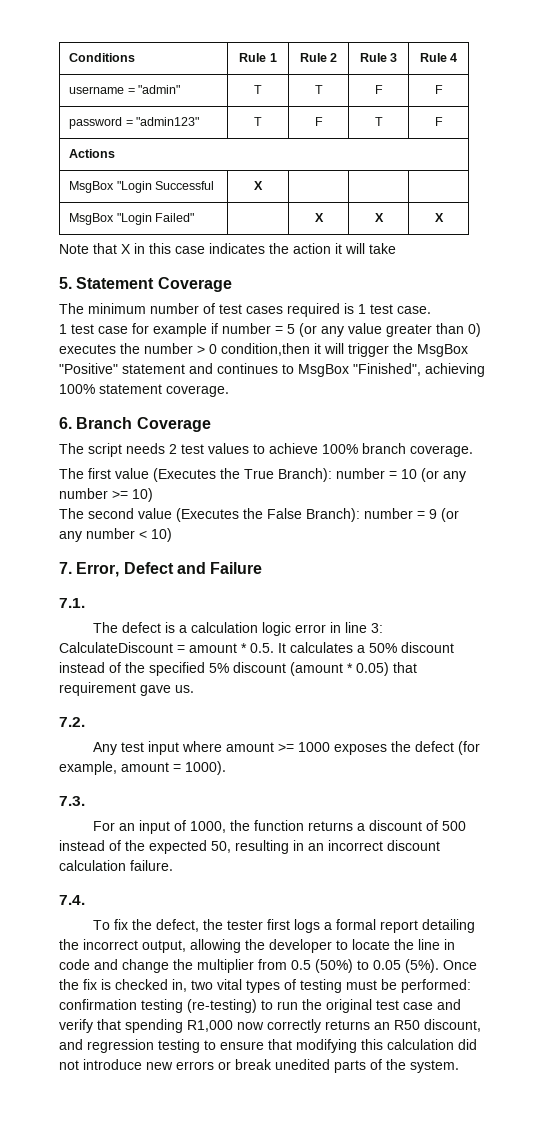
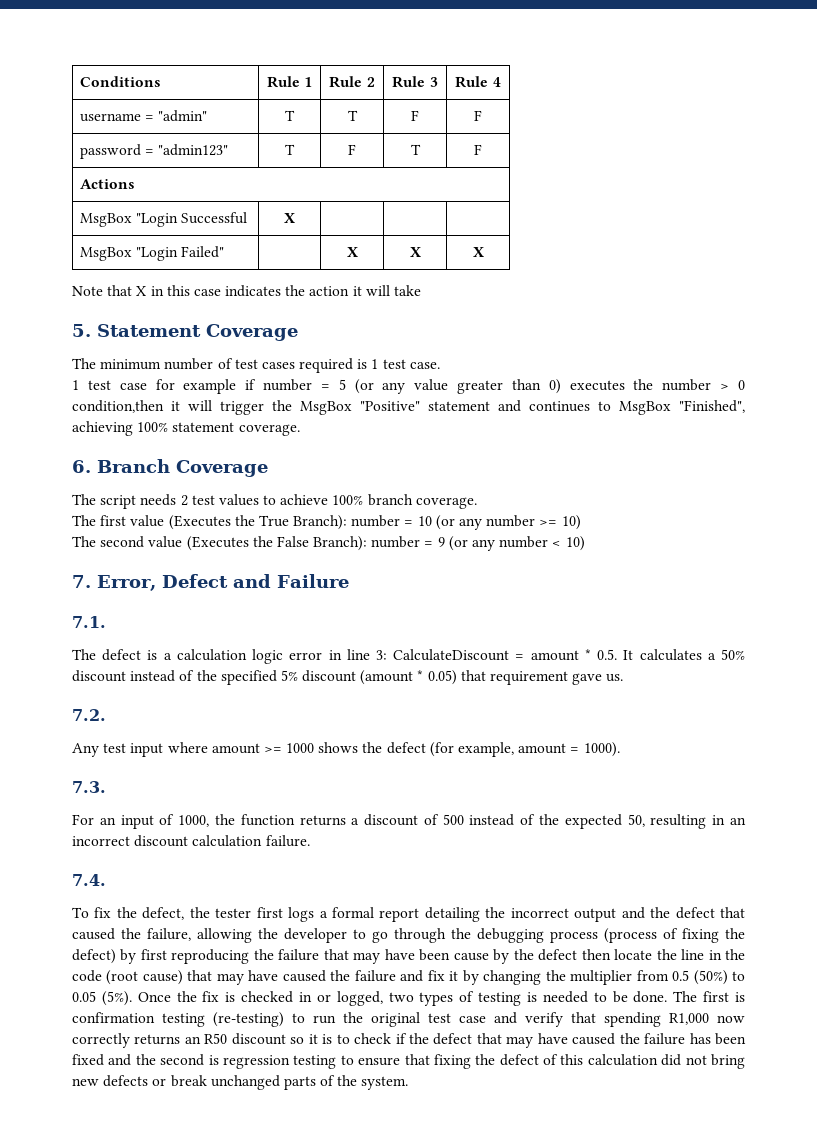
- Any test input where amount >= 1000 exposes the defect (for example, amount = 1000).
+ Any test input where amount >= 1000 shows the defect (for example, amount = 1000).
- To fix the defect, the tester first logs a formal report detailing the incorrect output, allowing the developer to locate the line in code and change the multiplier from 0.5 (50%) to 0.05 (5%).
+ To fix the defect, the tester first logs a formal report detailing the incorrect output and the defect that caused the failure, allowing the developer to go through the debugging process (process of fixing the defect) by first reproducing the failure that may have been cause by the defect then locate the line in the code (root cause) that may have caused the failure and fix it by changing the multiplier from 0.5 (50%) to 0.05 (5%).
- Once the fix is checked in, two vital types of testing must be performed: confirmation testing (re-testing) to run the original test case and verify that spending R1,000 now correctly returns an R50 discount, and regression testing to ensure that modifying this calculation did not introduce new errors or break unedited parts of the system.
+ Once the fix is checked in or logged, two types of testing is needed to be done. The first is confirmation testing (re-testing) to run the original test case and verify that spending R1,000 now correctly returns an R50 discount so it is to check if the defect that may have caused the failure has been fixed and the second is regression testing to ensure that fixing the defect of this calculation did not bring new defects or break unchanged parts of the system.

